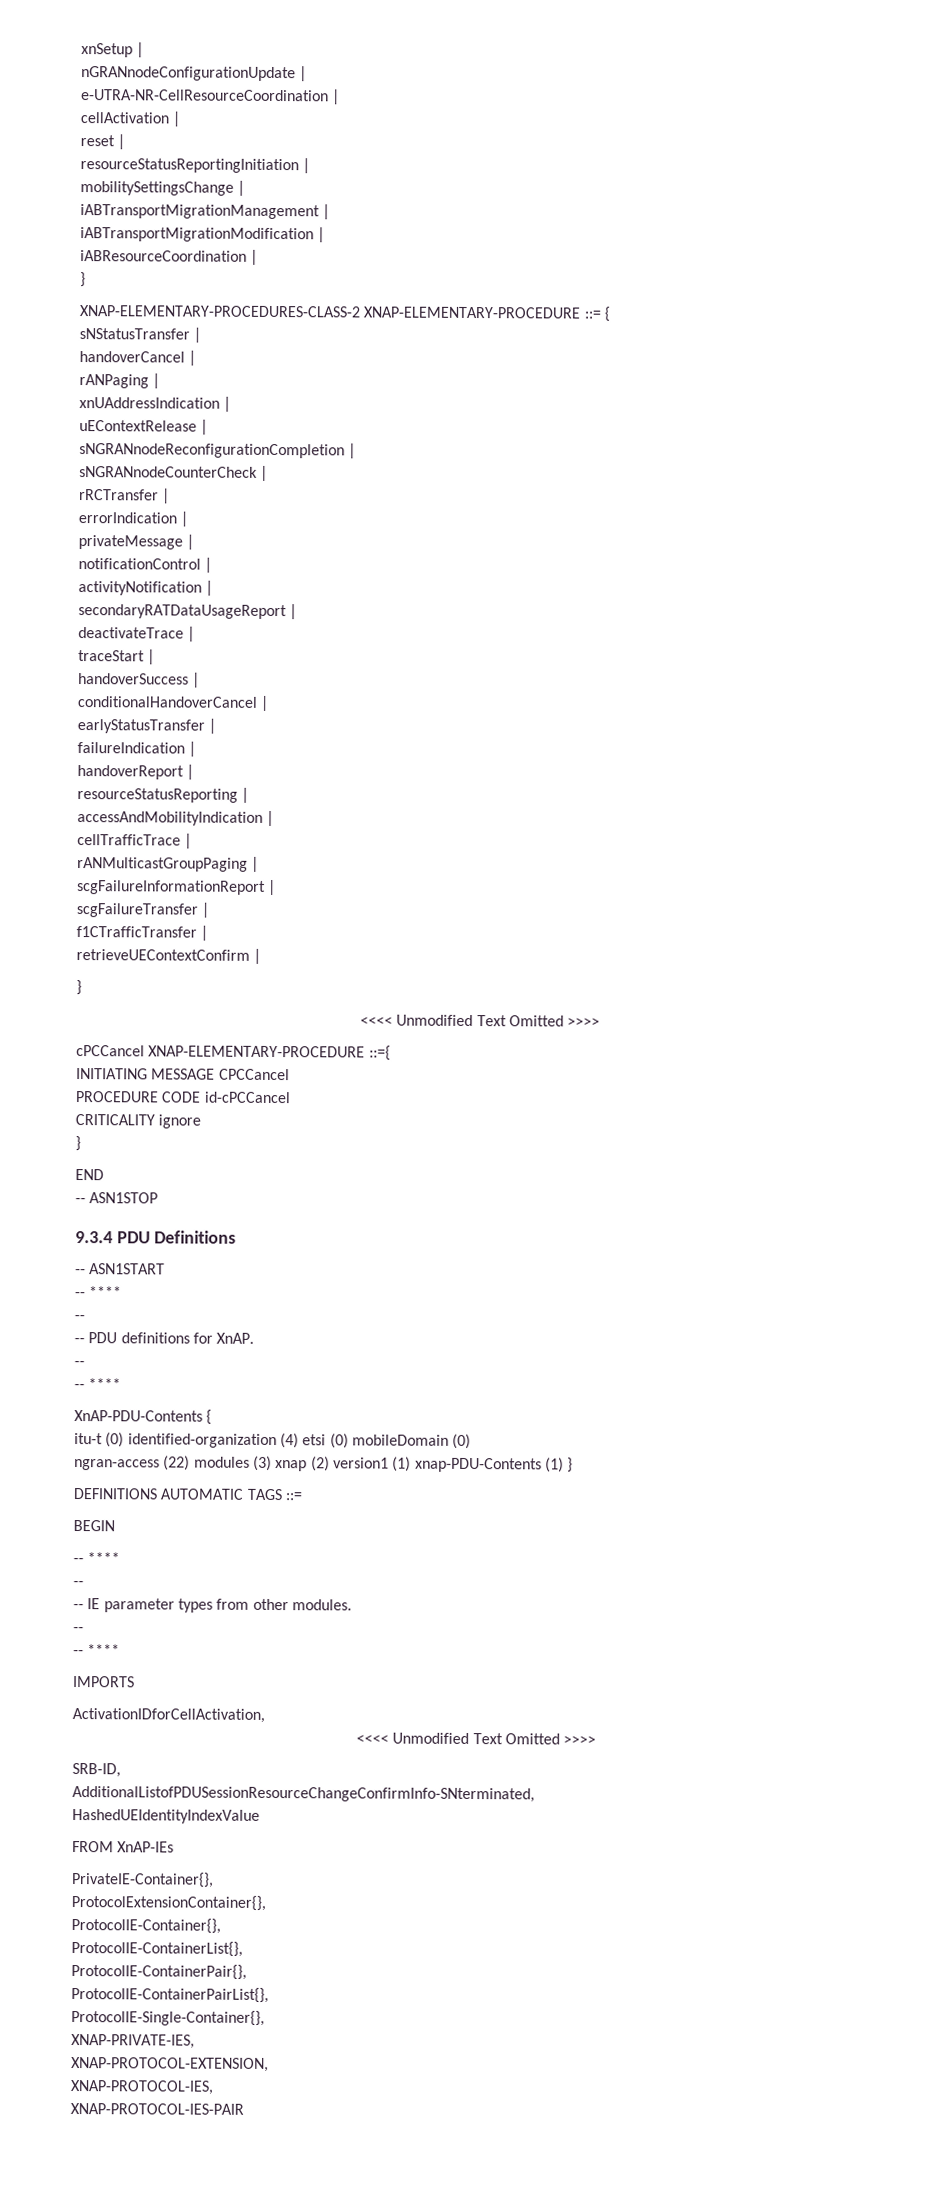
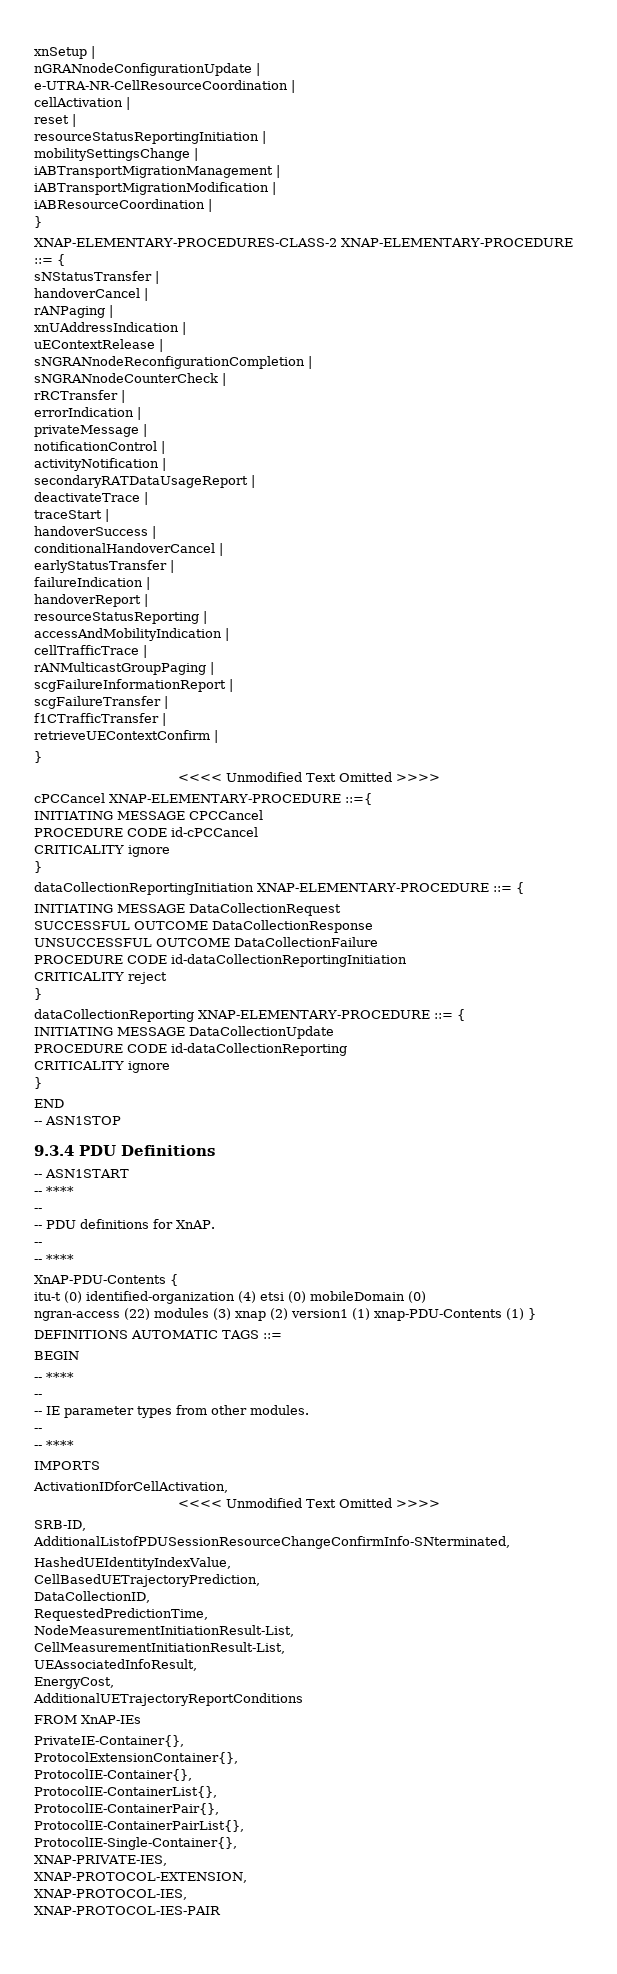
+ dataCollectionReportingInitiation XNAP-ELEMENTARY-PROCEDURE ::= {
+ INITIATING MESSAGE DataCollectionRequest
+ SUCCESSFUL OUTCOME DataCollectionResponse
+ UNSUCCESSFUL OUTCOME DataCollectionFailure
+ PROCEDURE CODE id-dataCollectionReportingInitiation
+ CRITICALITY reject
+ }
+ dataCollectionReporting XNAP-ELEMENTARY-PROCEDURE ::= {
+ INITIATING MESSAGE DataCollectionUpdate
+ PROCEDURE CODE id-dataCollectionReporting
+ CRITICALITY ignore
+ }
- HashedUEIdentityIndexValue
+ HashedUEIdentityIndexValue,
+ CellBasedUETrajectoryPrediction,
+ DataCollectionID,
+ RequestedPredictionTime,
+ NodeMeasurementInitiationResult-List,
+ CellMeasurementInitiationResult-List,
+ UEAssociatedInfoResult,
+ EnergyCost,
+ AdditionalUETrajectoryReportConditions

